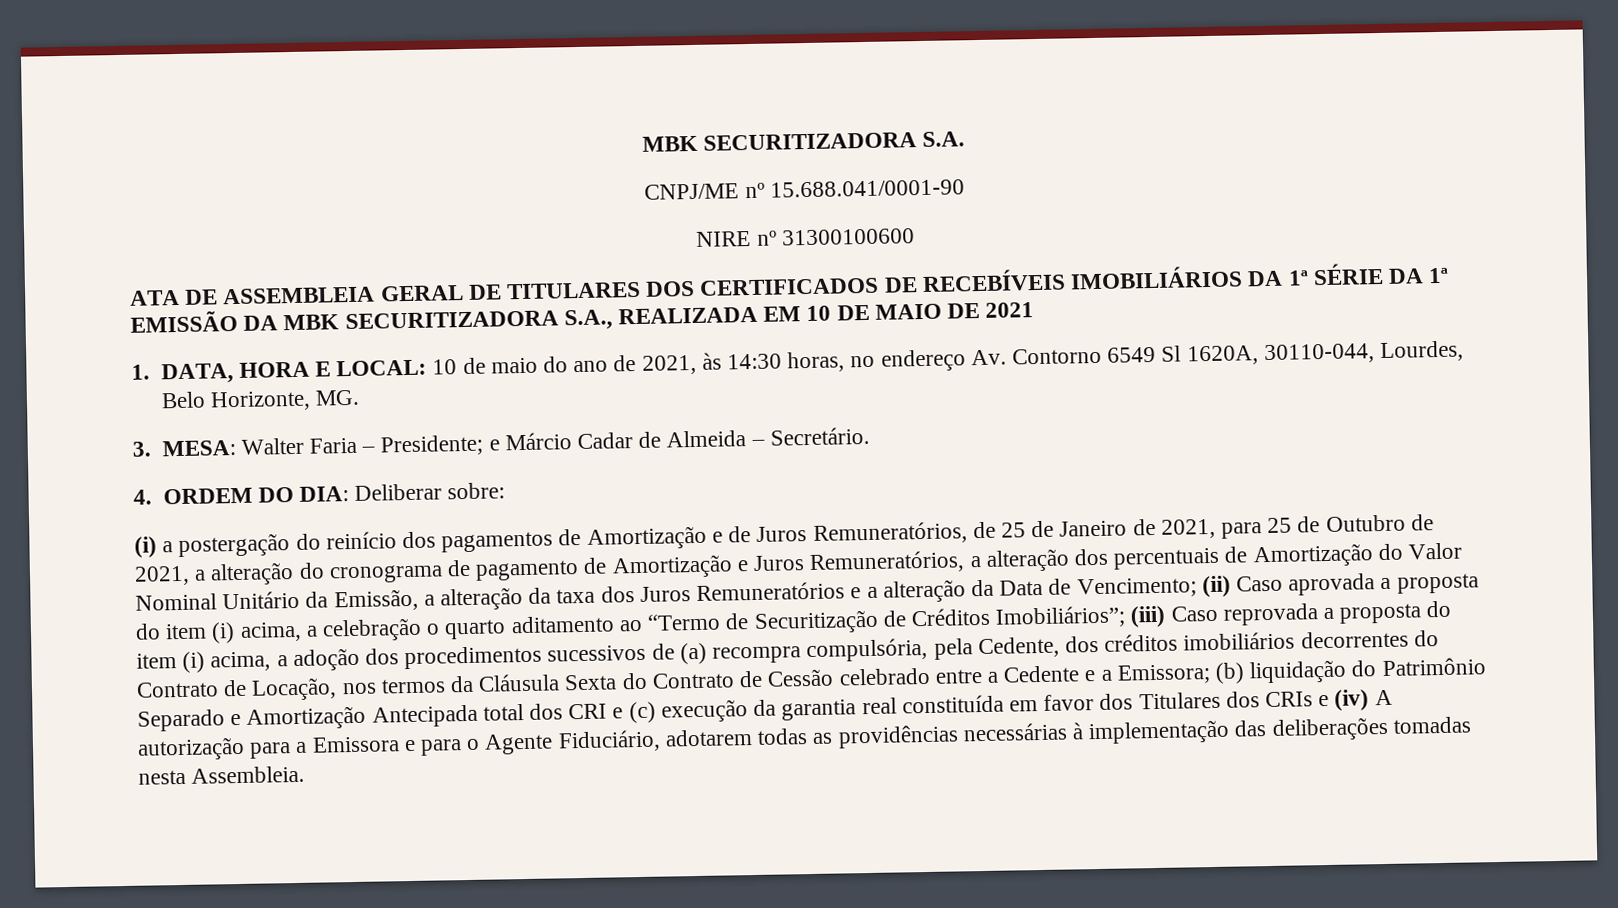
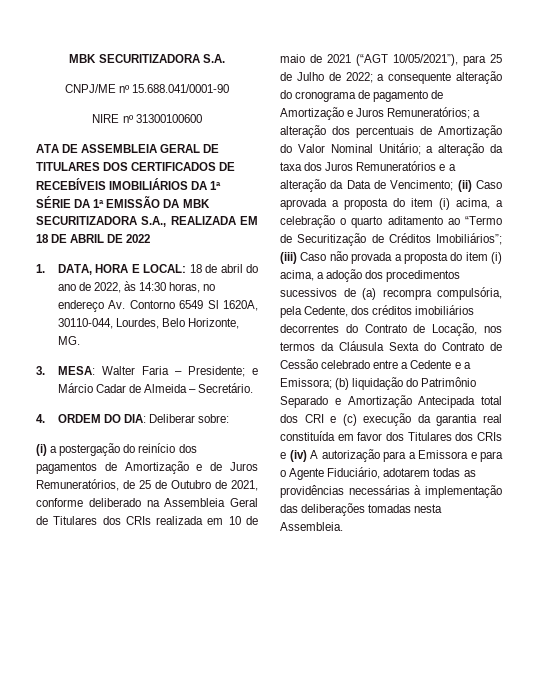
- ATA DE ASSEMBLEIA GERAL DE TITULARES DOS CERTIFICADOS DE RECEBÍVEIS IMOBILIÁRIOS DA 1ª SÉRIE DA 1ª EMISSÃO DA MBK SECURITIZADORA S.A., REALIZADA EM 10 DE MAIO DE 2021
+ ATA DE ASSEMBLEIA GERAL DE TITULARES DOS CERTIFICADOS DE RECEBÍVEIS IMOBILIÁRIOS DA 1ª SÉRIE DA 1ª EMISSÃO DA MBK SECURITIZADORA S.A., REALIZADA EM 18 DE ABRIL DE 2022
- 1. DATA, HORA E LOCAL: 10 de maio do ano de 2021, às 14:30 horas, no endereço Av. Contorno 6549 Sl 1620A, 30110-044, Lourdes, Belo Horizonte, MG.
+ 1. DATA, HORA E LOCAL: 18 de abril do ano de 2022, às 14:30 horas, no endereço Av. Contorno 6549 Sl 1620A, 30110-044, Lourdes, Belo Horizonte, MG.
- (i) a postergação do reinício dos pagamentos de Amortização e de Juros Remuneratórios, de 25 de Janeiro de 2021, para 25 de Outubro de 2021, a alteração do cronograma de pagamento de Amortização e Juros Remuneratórios, a alteração dos percentuais de Amortização do Valor Nominal Unitário da Emissão, a alteração da taxa dos Juros Remuneratórios e a alteração da Data de Vencimento;
+ (i) a postergação do reinício dos pagamentos de Amortização e de Juros Remuneratórios, de 25 de Outubro de 2021, conforme deliberado na Assembleia Geral de Titulares dos CRIs realizada em 10 de maio de 2021 (“AGT 10/05/2021”), para 25 de Julho de 2022; a consequente alteração do cronograma de pagamento de Amortização e Juros Remuneratórios; a alteração dos percentuais de Amortização do Valor Nominal Unitário; a alteração da taxa dos Juros Remuneratórios e a alteração da Data de Vencimento;
- (iii) Caso reprovada a proposta do item (i) acima, a adoção dos procedimentos sucessivos de (a) recompra compulsória, pela Cedente, dos créditos imobiliários decorrentes do Contrato de Locação, nos termos da Cláusula Sexta do Contrato de Cessão celebrado entre a Cedente e a Emissora;
+ (iii) Caso não provada a proposta do item (i) acima, a adoção dos procedimentos sucessivos de (a) recompra compulsória, pela Cedente, dos créditos imobiliários decorrentes do Contrato de Locação, nos termos da Cláusula Sexta do Contrato de Cessão celebrado entre a Cedente e a Emissora;

